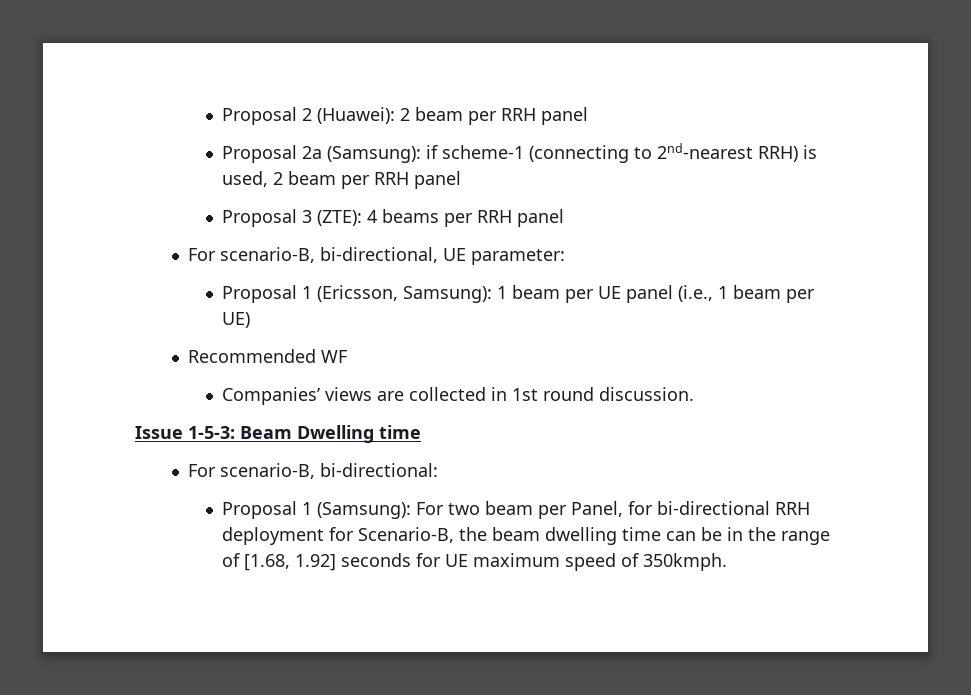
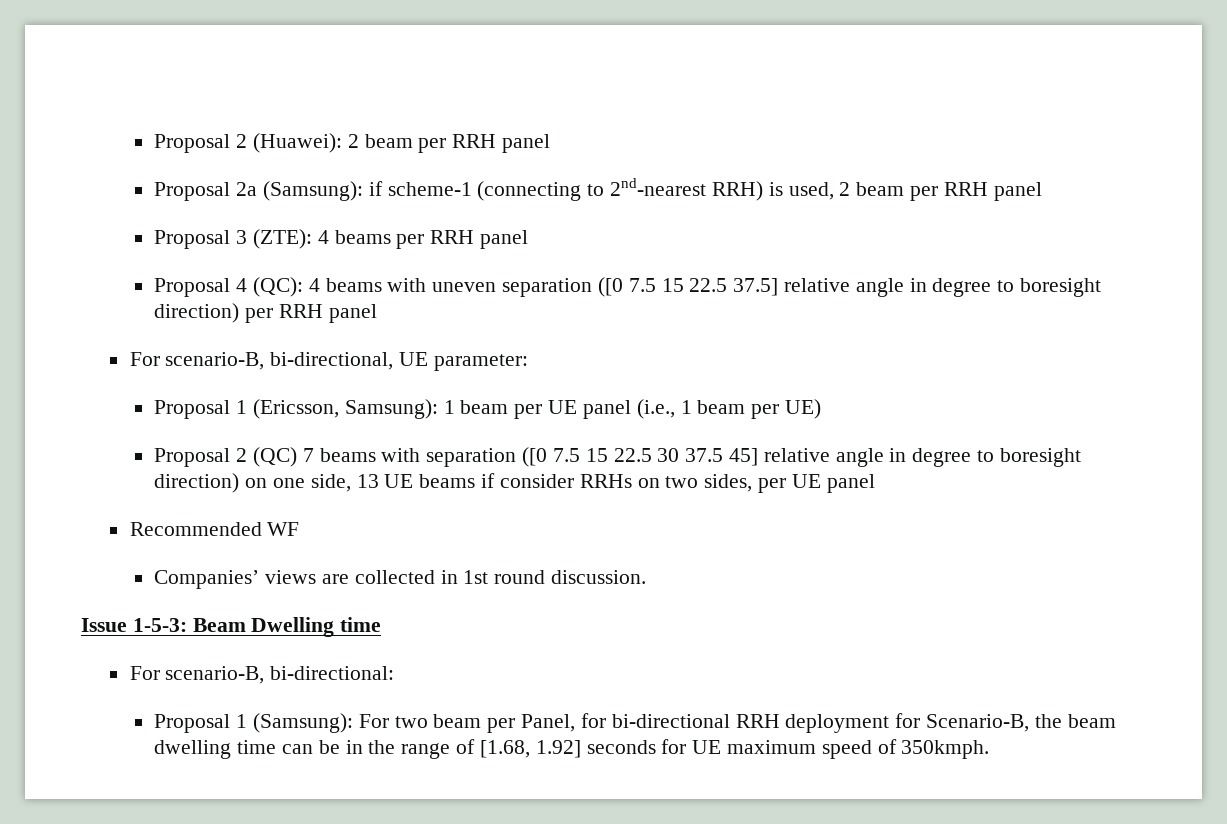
+ Proposal 4 (QC): 4 beams with uneven separation ([0 7.5 15 22.5 37.5] relative angle in degree to boresight direction) per RRH panel
+ Proposal 2 (QC) 7 beams with separation ([0 7.5 15 22.5 30 37.5 45] relative angle in degree to boresight direction) on one side, 13 UE beams if consider RRHs on two sides, per UE panel

